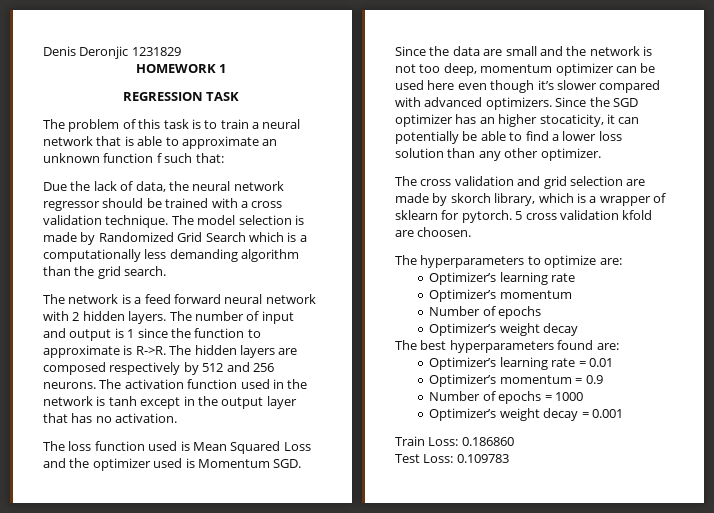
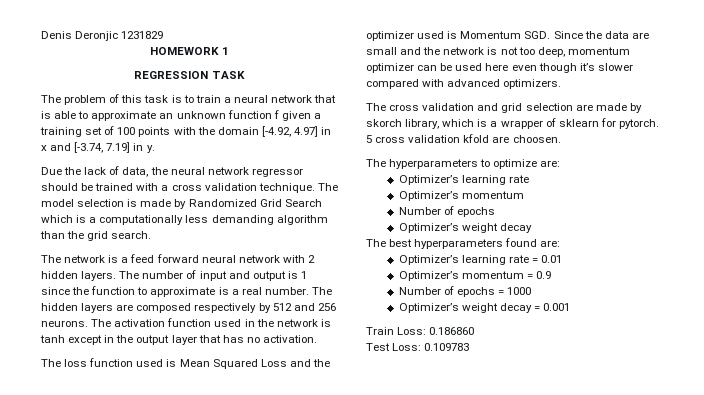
- The problem of this task is to train a neural network that is able to approximate an unknown function f such that:
+ The problem of this task is to train a neural network that is able to approximate an unknown function f given a training set of 100 points with the domain [-4.92, 4.97] in x and [-3.74, 7.19] in y.
- The number of input and output is 1 since the function to approximate is R->R.
+ The number of input and output is 1 since the function to approximate is a real number.
- Since the SGD optimizer has an higher stocaticity, it can potentially be able to find a lower loss solution than any other optimizer.

